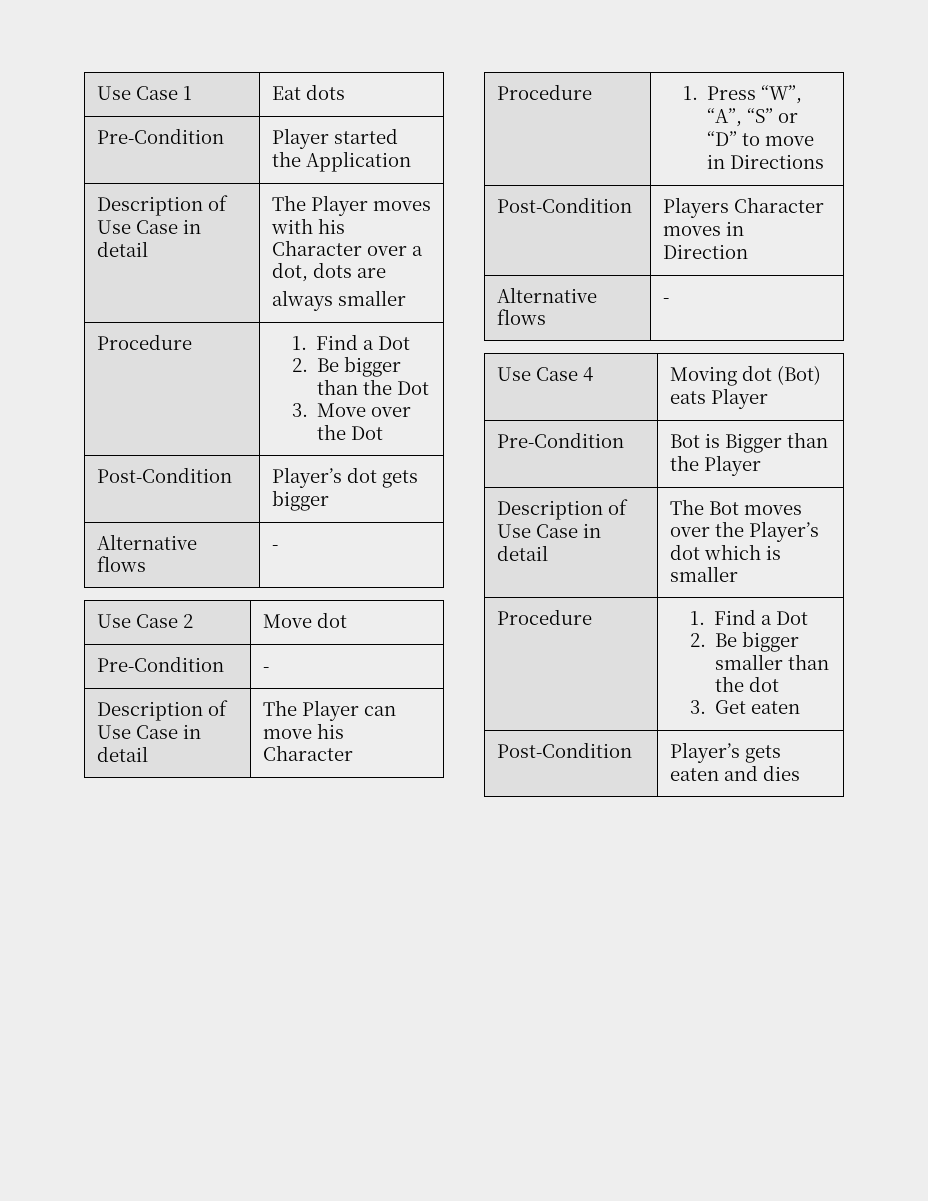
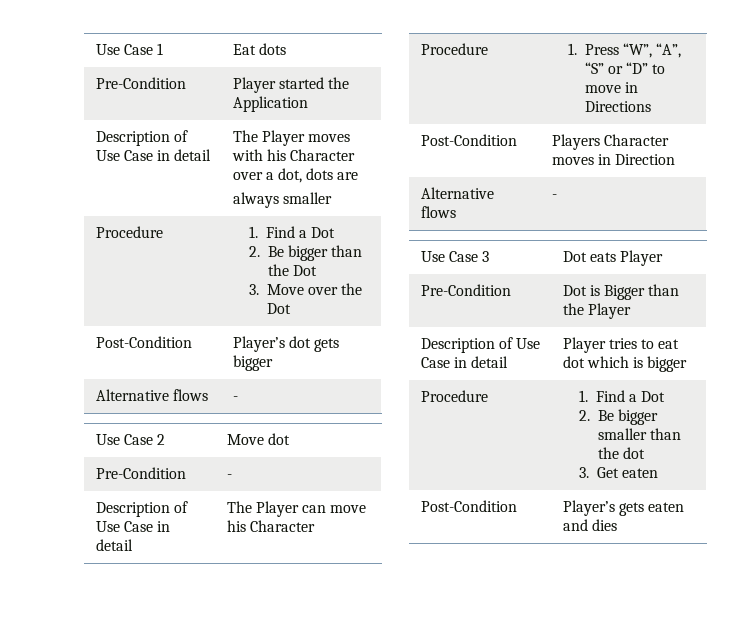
- Use Case 4 | Moving dot (Bot) eats Player
+ Use Case 3 | Dot eats Player
- Pre-Condition | Bot is Bigger than the Player
+ Pre-Condition | Dot is Bigger than the Player
- Description of Use Case in detail | The Bot moves over the Player’s dot which is smaller
+ Description of Use Case in detail | Player tries to eat dot which is bigger

